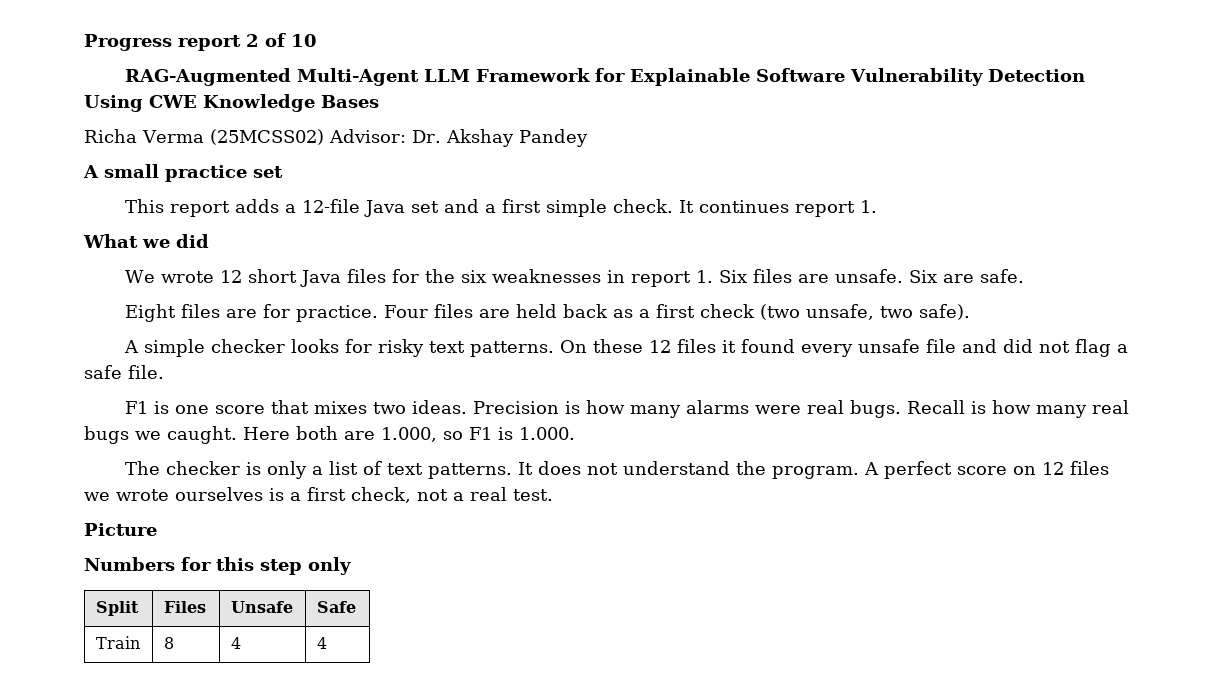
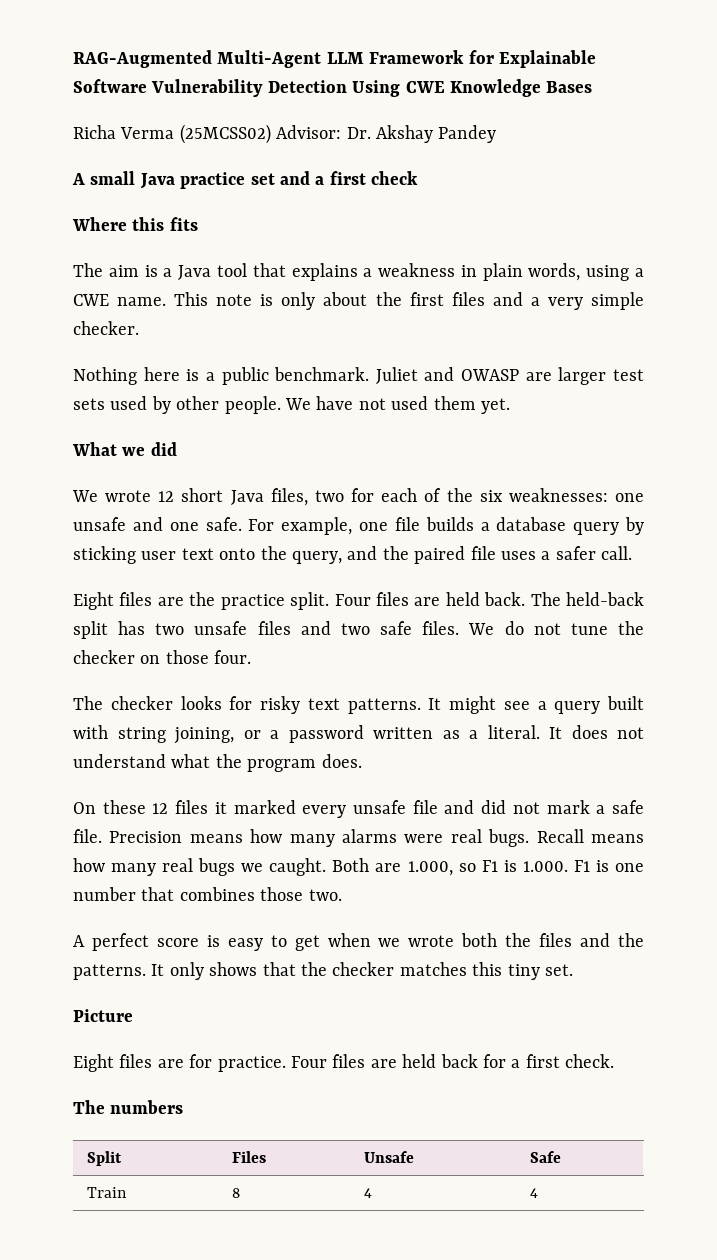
- Progress report 2 of 10
- A small practice set
- This report adds a 12-file Java set and a first simple check. It continues report 1.
+ A small Java practice set and a first check
+ Where this fits
+ The aim is a Java tool that explains a weakness in plain words, using a CWE name. This note is only about the first files and a very simple checker.
+ Nothing here is a public benchmark. Juliet and OWASP are larger test sets used by other people. We have not used them yet.
- We wrote 12 short Java files for the six weaknesses in report 1. Six files are unsafe. Six are safe.
+ We wrote 12 short Java files, two for each of the six weaknesses: one unsafe and one safe. For example, one file builds a database query by sticking user text onto the query, and the paired file uses a safer call.
+ Eight files are the practice split. Four files are held back. The held-back split has two unsafe files and two safe files. We do not tune the checker on those four.
+ The checker looks for risky text patterns. It might see a query built with string joining, or a password written as a literal. It does not understand what the program does.
+ On these 12 files it marked every unsafe file and did not mark a safe file. Precision means how many alarms were real bugs. Recall means how many real bugs we caught. Both are 1.000, so F1 is 1.000. F1 is one number that combines those two.
+ A perfect score is easy to get when we wrote both the files and the patterns. It only shows that the checker matches this tiny set.
+ Picture
- Four files are held back as a first check (two unsafe, two safe).
- A simple checker looks for risky text patterns. On these 12 files it found every unsafe file and did not flag a safe file.
- F1 is one score that mixes two ideas. Precision is how many alarms were real bugs. Recall is how many real bugs we caught. Here both are 1.000, so F1 is 1.000.
- The checker is only a list of text patterns. It does not understand the program. A perfect score on 12 files we wrote ourselves is a first check, not a real test.
- Picture
- Numbers for this step only
+ Four files are held back for a first check.
+ The numbers

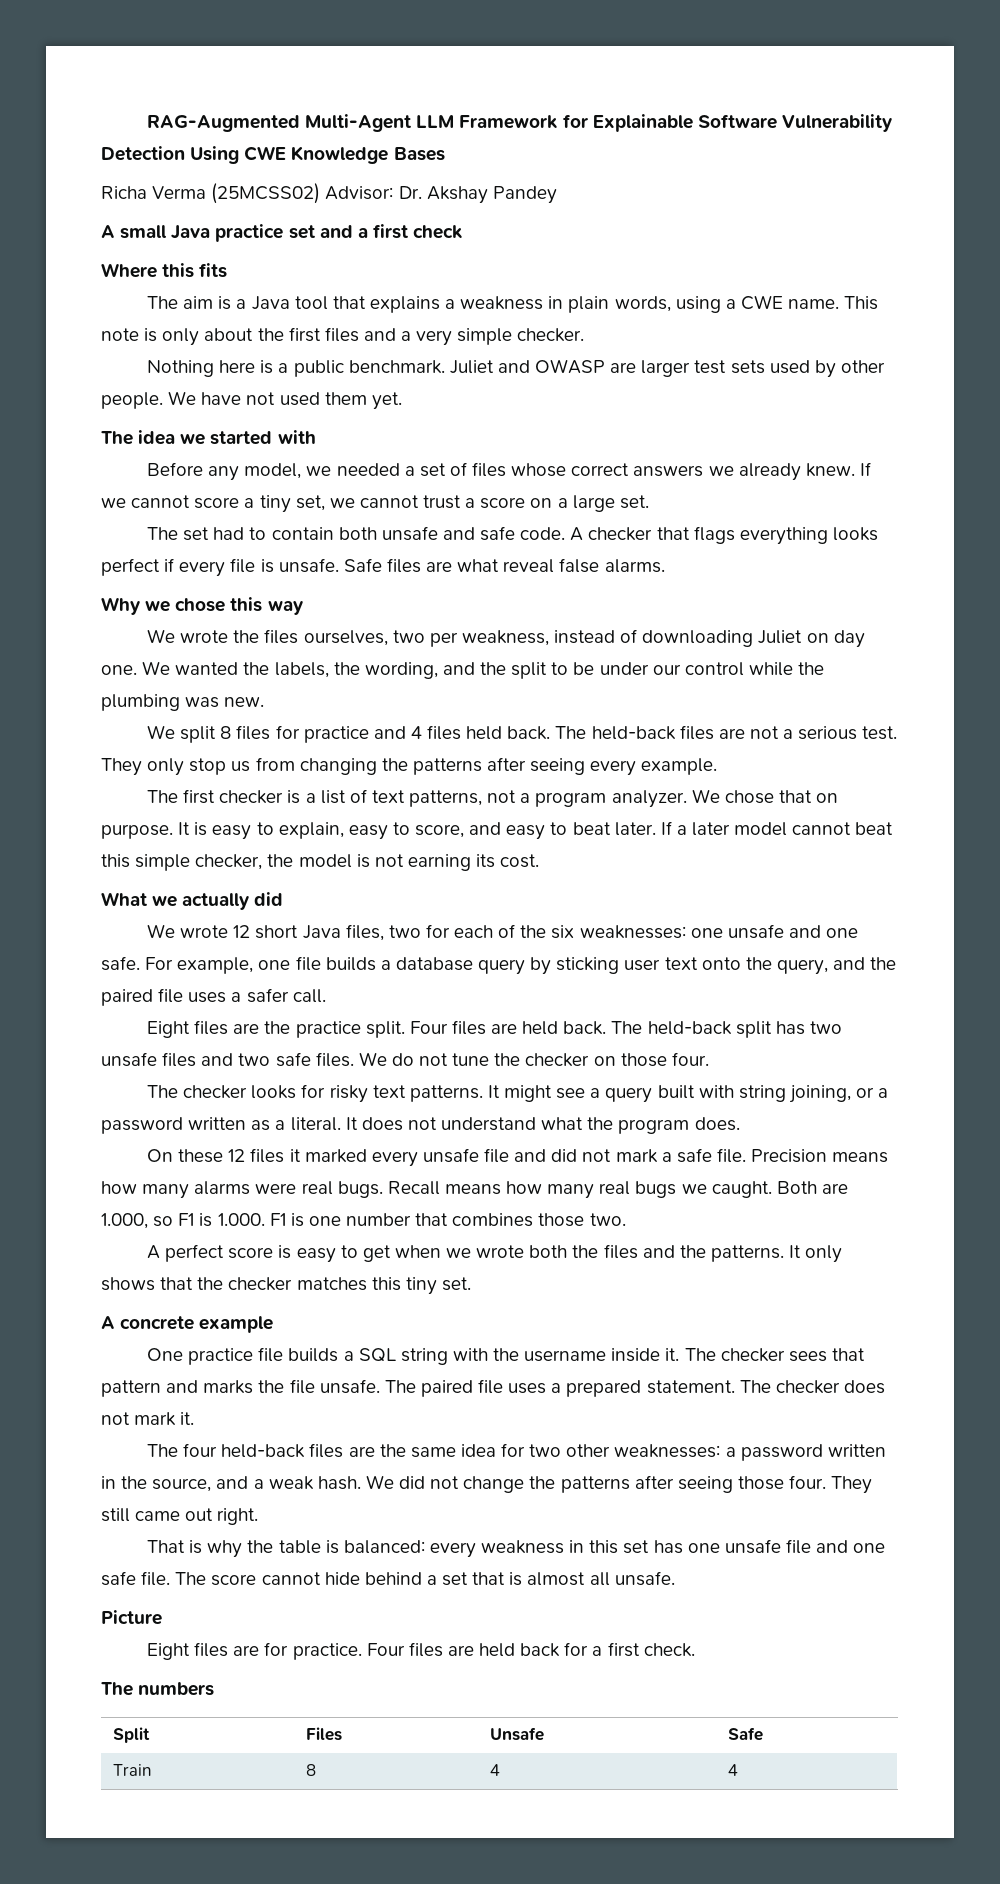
+ The idea we started with
+ Before any model, we needed a set of files whose correct answers we already knew. If we cannot score a tiny set, we cannot trust a score on a large set.
+ The set had to contain both unsafe and safe code. A checker that flags everything looks perfect if every file is unsafe. Safe files are what reveal false alarms.
+ Why we chose this way
+ We wrote the files ourselves, two per weakness, instead of downloading Juliet on day one. We wanted the labels, the wording, and the split to be under our control while the plumbing was new.
+ We split 8 files for practice and 4 files held back. The held-back files are not a serious test. They only stop us from changing the patterns after seeing every example.
+ The first checker is a list of text patterns, not a program analyzer. We chose that on purpose. It is easy to explain, easy to score, and easy to beat later. If a later model cannot beat this simple checker, the model is not earning its cost.
- What we did
+ What we actually did
+ A concrete example
+ One practice file builds a SQL string with the username inside it. The checker sees that pattern and marks the file unsafe. The paired file uses a prepared statement. The checker does not mark it.
+ The four held-back files are the same idea for two other weaknesses: a password written in the source, and a weak hash. We did not change the patterns after seeing those four. They still came out right.
+ That is why the table is balanced: every weakness in this set has one unsafe file and one safe file. The score cannot hide behind a set that is almost all unsafe.

